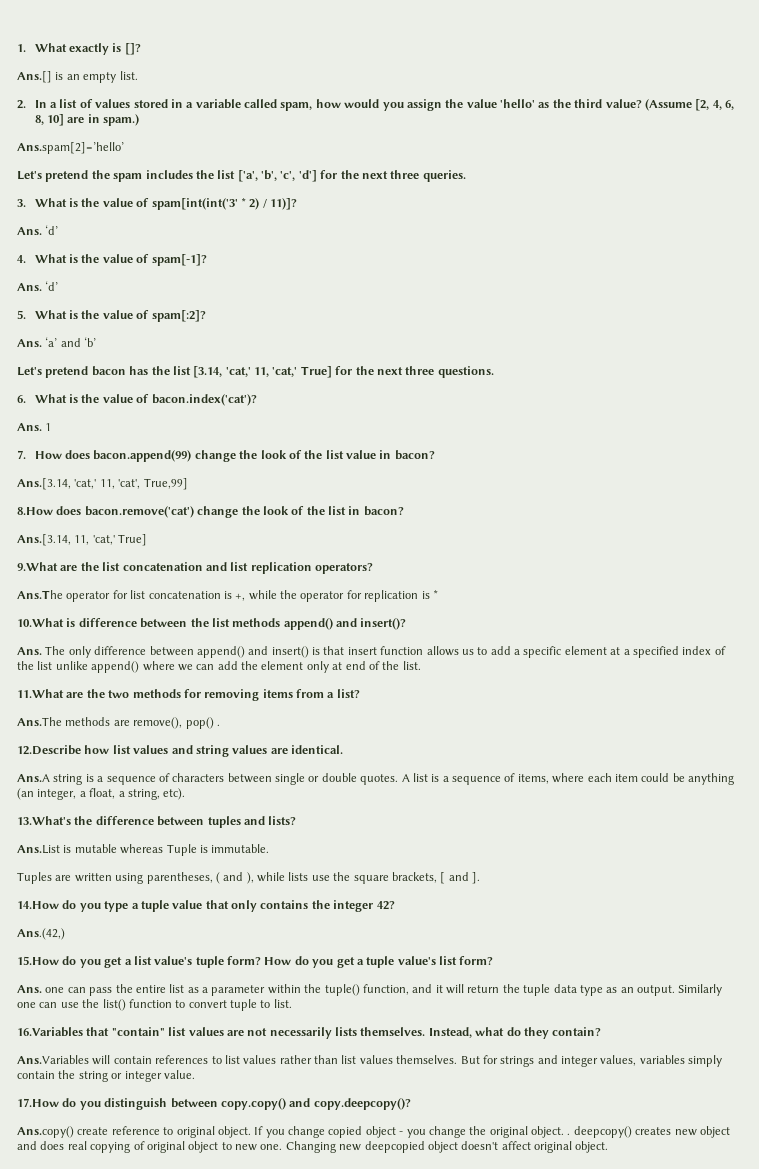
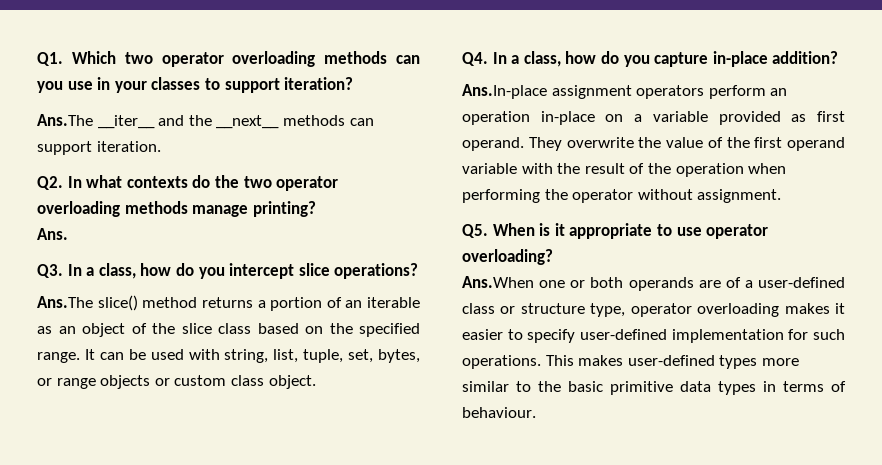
- 1. What exactly is []?
- Ans.[] is an empty list.
- 2. In a list of values stored in a variable called spam, how would you assign the value 'hello' as the third value? (Assume [2, 4, 6, 8, 10] are in spam.)
- Ans.spam[2]=’hello’
- Let's pretend the spam includes the list ['a', 'b', 'c', 'd'] for the next three queries.
- 3. What is the value of spam[int(int('3' * 2) / 11)]?
- Ans. ‘d’
- 4. What is the value of spam[-1]?
- Ans. ‘d’
- 5. What is the value of spam[:2]?
- Ans. ‘a’ and ‘b’
- Let's pretend bacon has the list [3.14, 'cat,' 11, 'cat,' True] for the next three questions.
- 6. What is the value of bacon.index('cat')?
- Ans. 1
- 7. How does bacon.append(99) change the look of the list value in bacon?
- Ans.[3.14, 'cat,' 11, 'cat', True,99]
- 8.How does bacon.remove('cat') change the look of the list in bacon?
- Ans.[3.14, 11, 'cat,' True]
- 9.What are the list concatenation and list replication operators?
- Ans.The operator for list concatenation is +, while the operator for replication is *
- 10.What is difference between the list methods append() and insert()?
- Ans. The only difference between append() and insert() is that insert function allows us to add a specific element at a specified index of the list unlike append() where we can add the element only at end of the list.
- 11.What are the two methods for removing items from a list?
- Ans.The methods are remove(), pop() .
- 12.Describe how list values and string values are identical.
- Ans.A string is a sequence of characters between single or double quotes. A list is a sequence of items, where each item could be anything (an integer, a float, a string, etc).
- 13.What's the difference between tuples and lists?
- Ans.List is mutable whereas Tuple is immutable.
- Tuples are written using parentheses, ( and ), while lists use the square brackets, [ and ].
- 14.How do you type a tuple value that only contains the integer 42?
- Ans.(42,)
- 15.How do you get a list value's tuple form? How do you get a tuple value's list form?
- Ans. one can pass the entire list as a parameter within the tuple() function, and it will return the tuple data type as an output. Similarly one can use the list() function to convert tuple to list.
- 16.Variables that "contain" list values are not necessarily lists themselves. Instead, what do they contain?
- Ans.Variables will contain references to list values rather than list values themselves. But for strings and integer values, variables simply contain the string or integer value.
- 17.How do you distinguish between copy.copy() and copy.deepcopy()?
- Ans.copy() create reference to original object. If you change copied object - you change the original object. . deepcopy() creates new object and does real copying of original object to new one. Changing new deepcopied object doesn't affect original object.
+ Q1. Which two operator overloading methods can you use in your classes to support iteration?
+ Ans.The __iter__ and the __next__ methods can support iteration.
+ Q2. In what contexts do the two operator overloading methods manage printing?
+ Ans.
+ Q3. In a class, how do you intercept slice operations?
+ Ans.The slice() method returns a portion of an iterable as an object of the slice class based on the specified range. It can be used with string, list, tuple, set, bytes, or range objects or custom class object.
+ Q4. In a class, how do you capture in-place addition?
+ Ans.In-place assignment operators perform an operation in-place on a variable provided as first operand. They overwrite the value of the first operand variable with the result of the operation when performing the operator without assignment.
+ Q5. When is it appropriate to use operator overloading?
+ Ans.When one or both operands are of a user-defined class or structure type, operator overloading makes it easier to specify user-defined implementation for such operations. This makes user-defined types more similar to the basic primitive data types in terms of behaviour.

